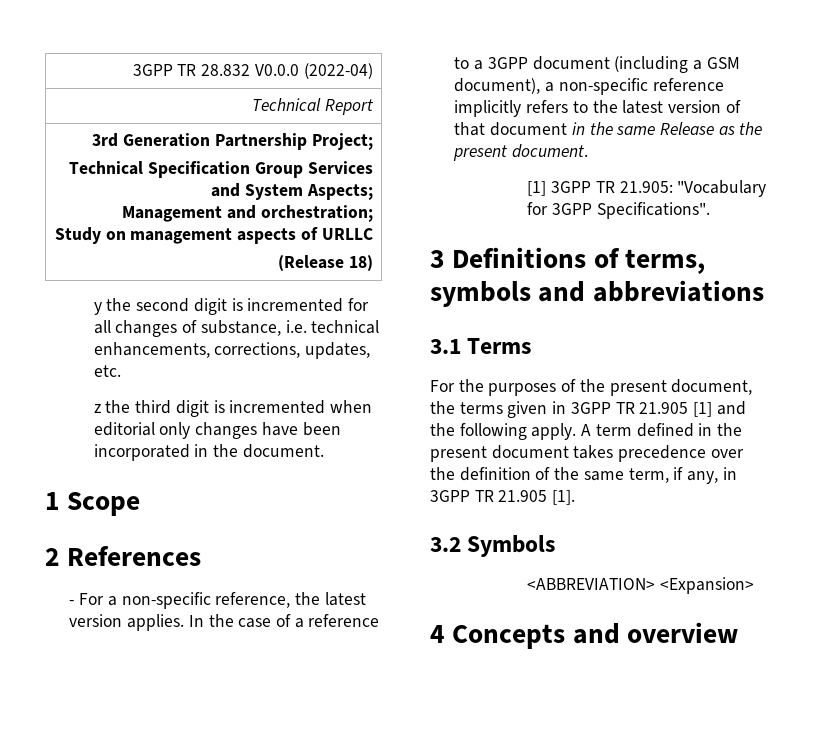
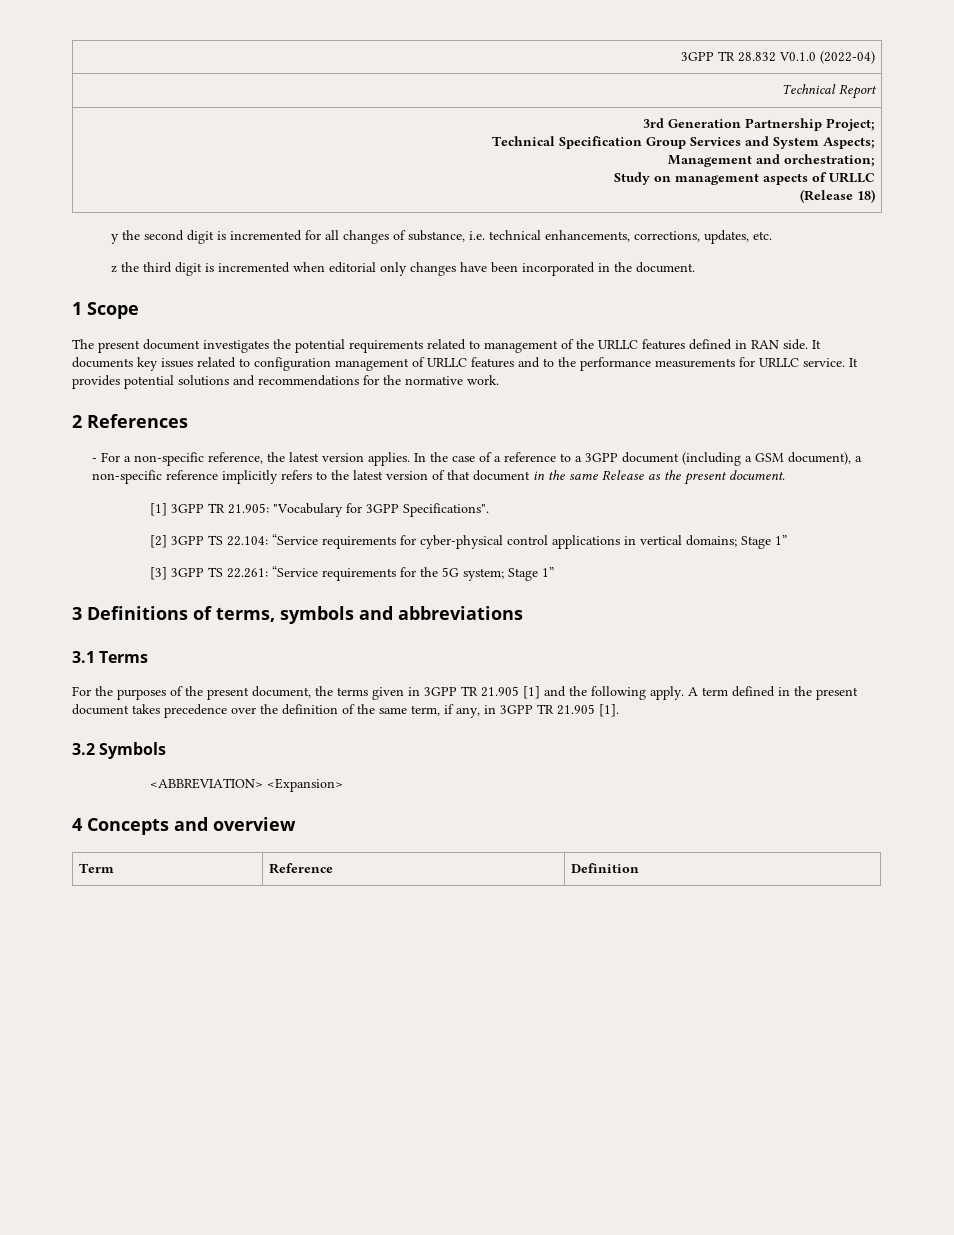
- 3GPP TR 28.832 V0.0.0 (2022-04)
+ 3GPP TR 28.832 V0.1.0 (2022-04)
+ The present document investigates the potential requirements related to management of the URLLC features defined in RAN side. It documents key issues related to configuration management of URLLC features and to the performance measurements for URLLC service. It provides potential solutions and recommendations for the normative work.
+ [2] 3GPP TS 22.104: “Service requirements for cyber-physical control applications in vertical domains; Stage 1”
+ [3] 3GPP TS 22.261: “Service requirements for the 5G system; Stage 1”
+ Term | Reference | Definition

